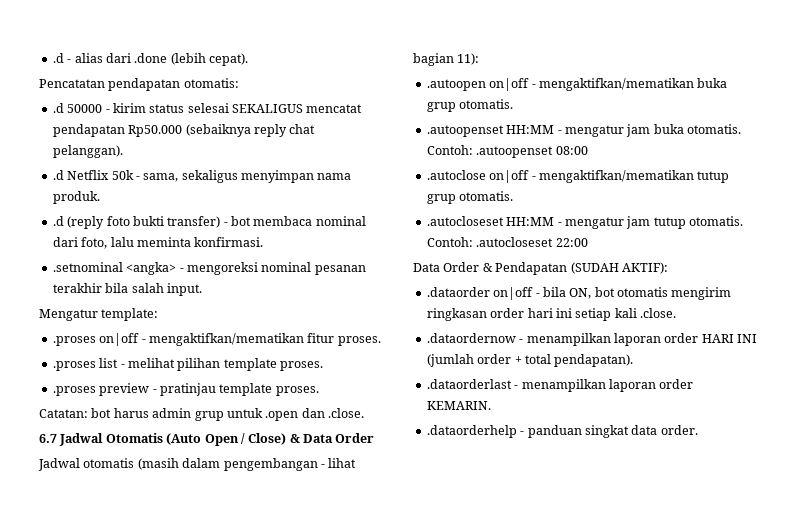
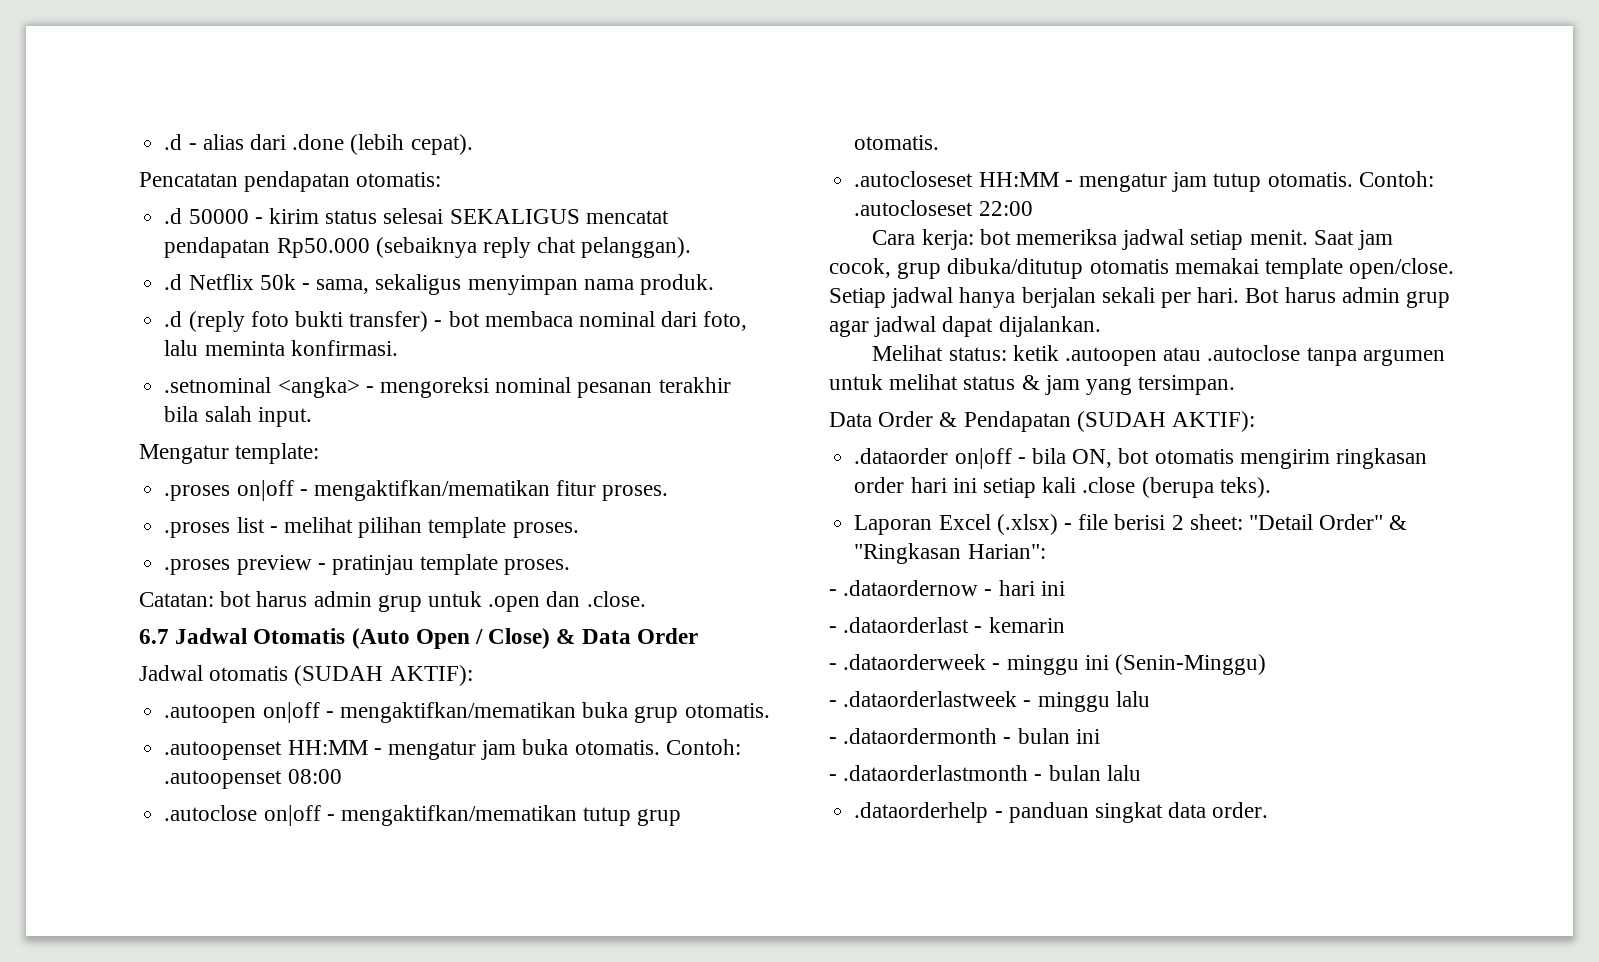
- Jadwal otomatis (masih dalam pengembangan - lihat bagian 11):
+ Jadwal otomatis (SUDAH AKTIF):
+ Cara kerja: bot memeriksa jadwal setiap menit. Saat jam cocok, grup dibuka/ditutup otomatis memakai template open/close. Setiap jadwal hanya berjalan sekali per hari. Bot harus admin grup agar jadwal dapat dijalankan.
+ Melihat status: ketik .autoopen atau .autoclose tanpa argumen untuk melihat status & jam yang tersimpan.
- .dataorder on|off - bila ON, bot otomatis mengirim ringkasan order hari ini setiap kali .close.
- .dataordernow - menampilkan laporan order HARI INI (jumlah order + total pendapatan).
- .dataorderlast - menampilkan laporan order KEMARIN.
+ .dataorder on|off - bila ON, bot otomatis mengirim ringkasan order hari ini setiap kali .close (berupa teks).
+ Laporan Excel (.xlsx) - file berisi 2 sheet: "Detail Order" & "Ringkasan Harian":
+ - .dataordernow - hari ini
+ - .dataorderlast - kemarin
+ - .dataorderweek - minggu ini (Senin-Minggu)
+ - .dataorderlastweek - minggu lalu
+ - .dataordermonth - bulan ini
+ - .dataorderlastmonth - bulan lalu

